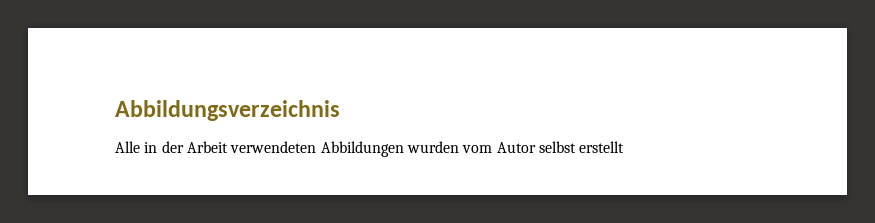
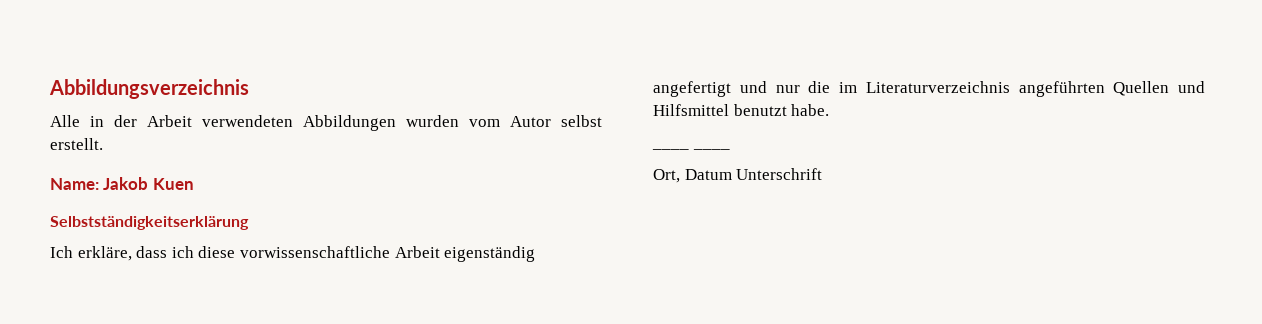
- Alle in der Arbeit verwendeten Abbildungen wurden vom Autor selbst erstellt
+ Alle in der Arbeit verwendeten Abbildungen wurden vom Autor selbst erstellt.
+ Name: Jakob Kuen
+ Selbstständigkeitserklärung
+ Ich erkläre, dass ich diese vorwissenschaftliche Arbeit eigenständig angefertigt und nur die im Literaturverzeichnis angeführten Quellen und Hilfsmittel benutzt habe.
+ ____ ____
+ Ort, Datum Unterschrift

